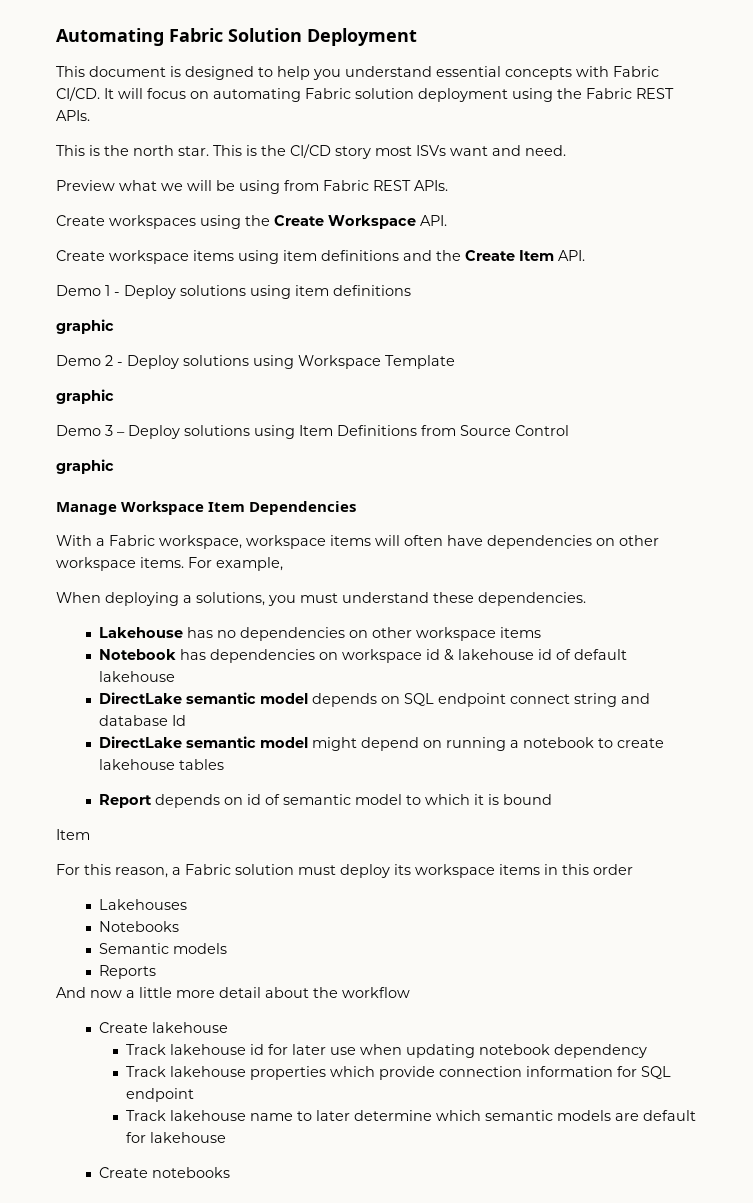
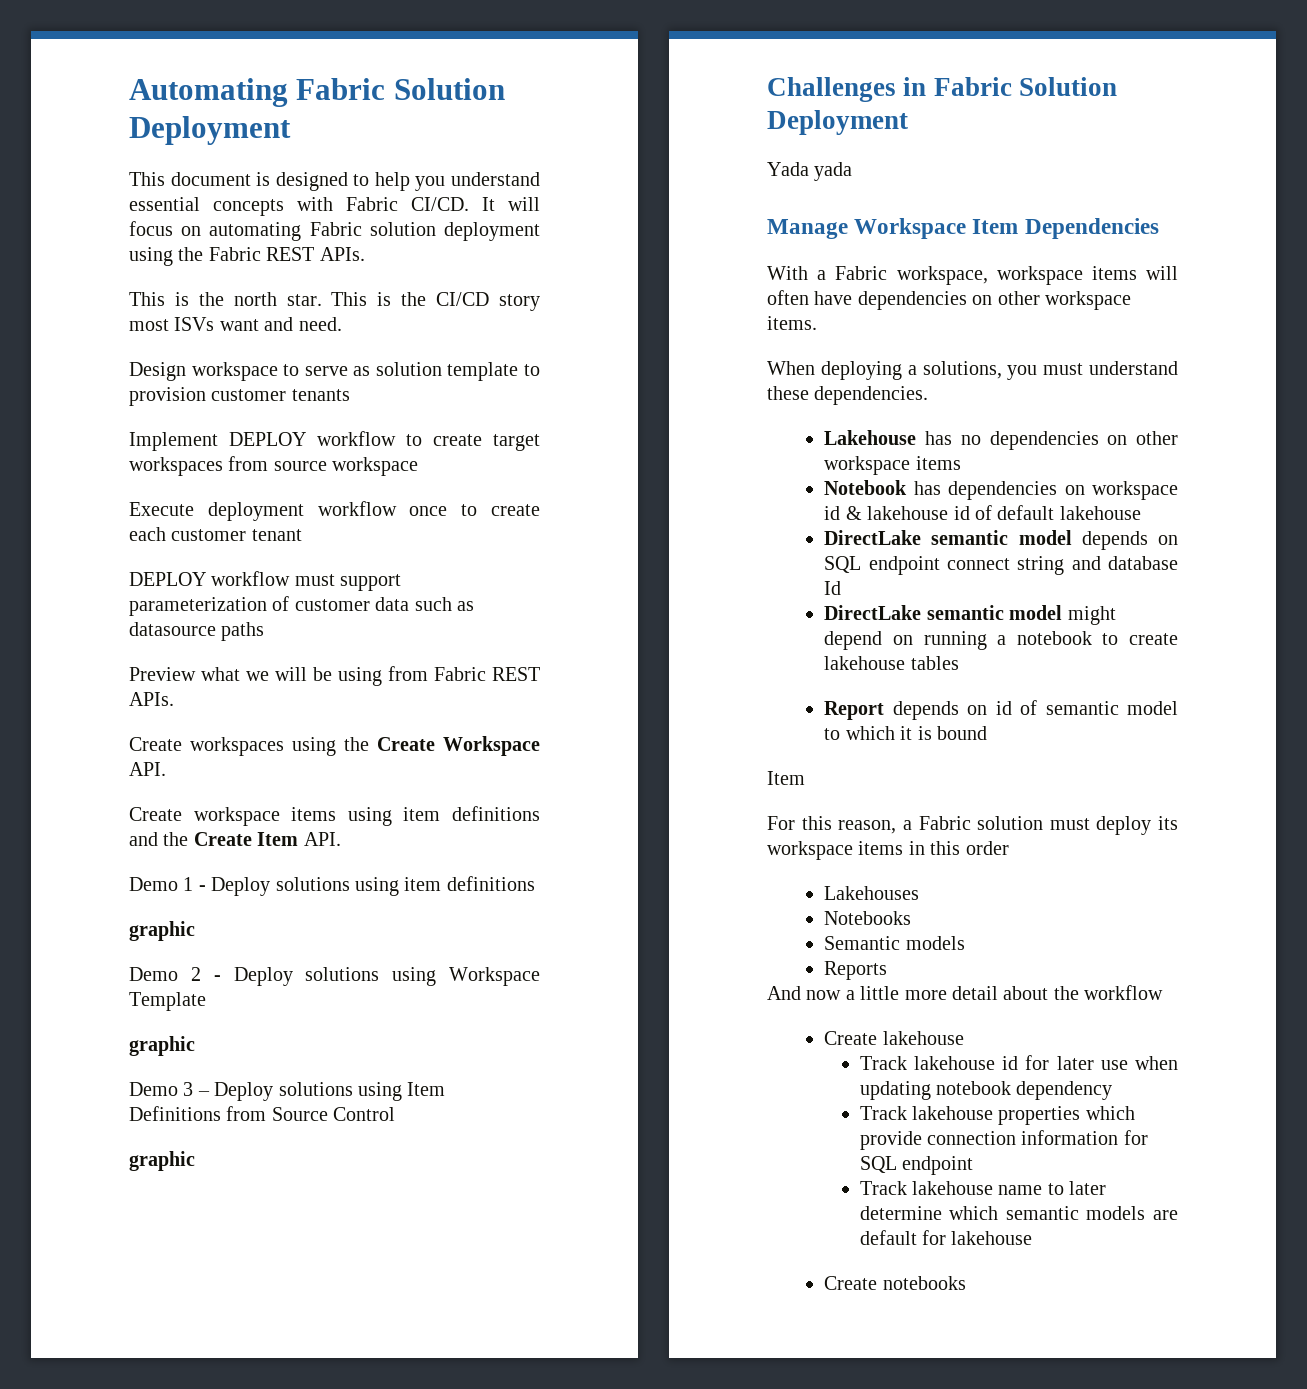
+ Design workspace to serve as solution template to provision customer tenants
+ Implement DEPLOY workflow to create target workspaces from source workspace
+ Execute deployment workflow once to create each customer tenant
+ DEPLOY workflow must support parameterization of customer data such as datasource paths
+ Challenges in Fabric Solution Deployment
+ Yada yada
- For example,

